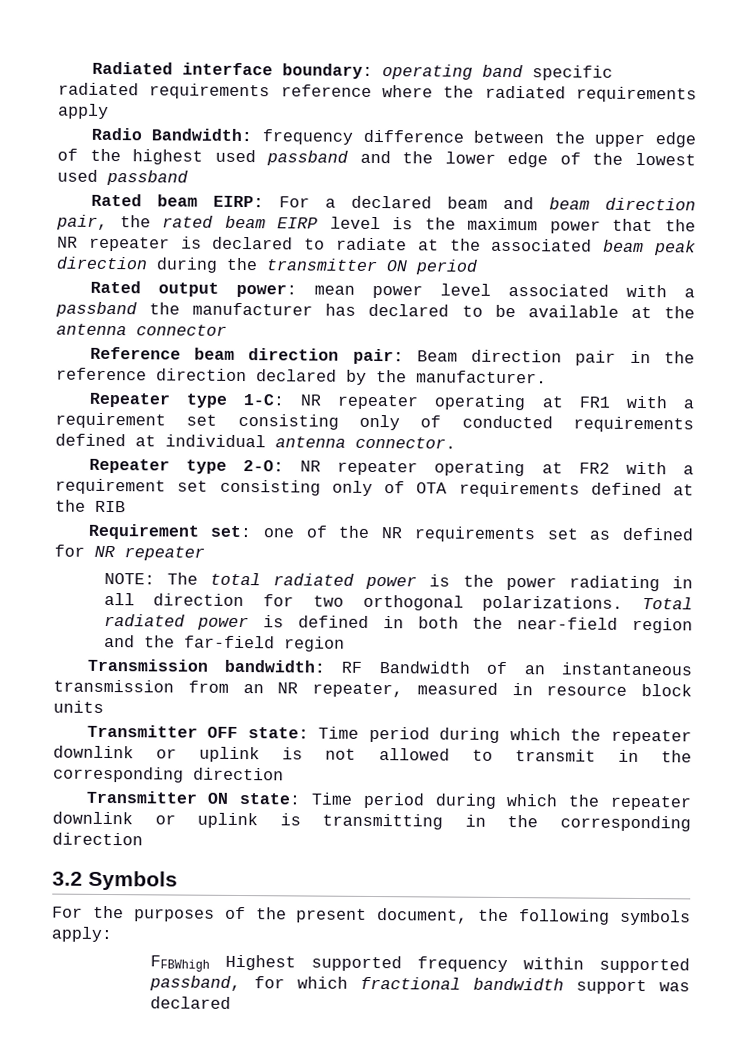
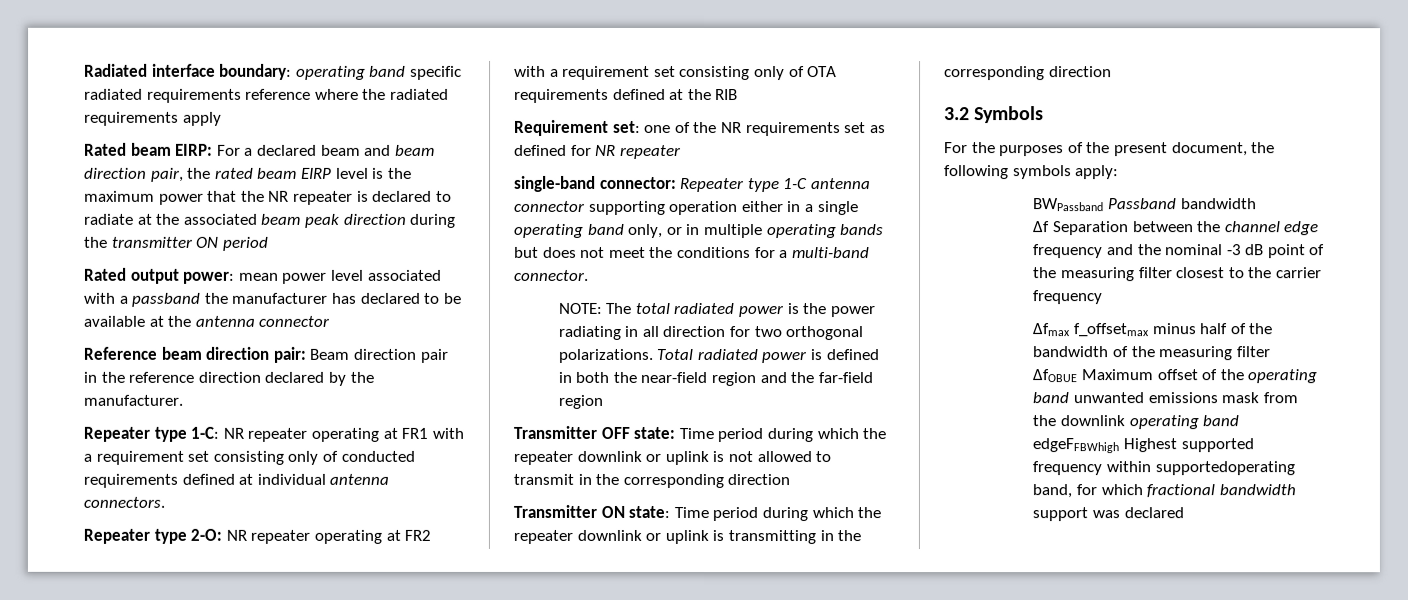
- Radio Bandwidth: frequency difference between the upper edge of the highest used passband and the lower edge of the lowest used passband
- Repeater type 1-C: NR repeater operating at FR1 with a requirement set consisting only of conducted requirements defined at individual antenna connector.
+ Repeater type 1-C: NR repeater operating at FR1 with a requirement set consisting only of conducted requirements defined at individual antenna connectors.
+ single-band connector: Repeater type 1-C antenna connector supporting operation either in a single operating band only, or in multiple operating bands but does not meet the conditions for a multi-band connector.
- Transmission bandwidth: RF Bandwidth of an instantaneous transmission from an NR repeater, measured in resource block units
- FFBWhigh Highest supported frequency within supported passband, for which fractional bandwidth support was declared
+ BWPassband Passband bandwidth
+ Δf Separation between the channel edge frequency and the nominal -3 dB point of the measuring filter closest to the carrier frequency
+ Δfmax f_offsetmax minus half of the bandwidth of the measuring filter
+ ΔfOBUE Maximum offset of the operating band unwanted emissions mask from the downlink operating band edgeFFBWhigh Highest supported frequency within supportedoperating band, for which fractional bandwidth support was declared

